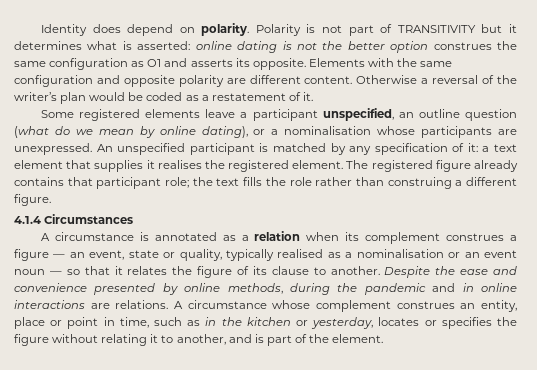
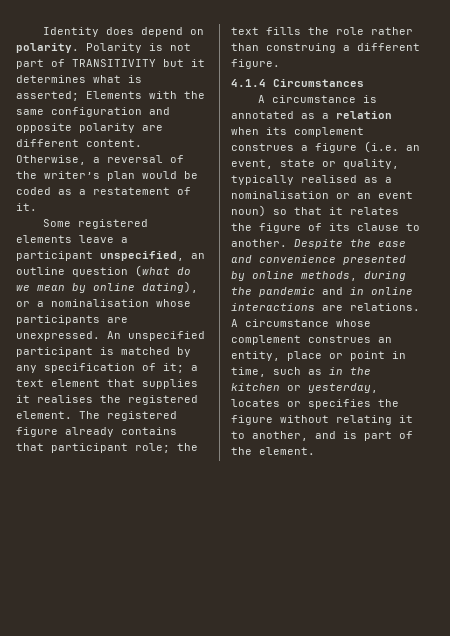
- Polarity is not part of TRANSITIVITY but it determines what is asserted: online dating is not the better option construes the same configuration as O1 and asserts its opposite. Elements with the same configuration and opposite polarity are different content.
+ Polarity is not part of TRANSITIVITY but it determines what is asserted; Elements with the same configuration and opposite polarity are different content.
- Otherwise a reversal of the writer’s plan would be coded as a restatement of it.
+ Otherwise, a reversal of the writer’s plan would be coded as a restatement of it.
- An unspecified participant is matched by any specification of it: a text element that supplies it realises the registered element.
+ An unspecified participant is matched by any specification of it; a text element that supplies it realises the registered element.
- A circumstance is annotated as a relation when its complement construes a figure — an event, state or quality, typically realised as a nominalisation or an event noun — so that it relates the figure of its clause to another.
+ A circumstance is annotated as a relation when its complement construes a figure (i.e. an event, state or quality, typically realised as a nominalisation or an event noun) so that it relates the figure of its clause to another.

